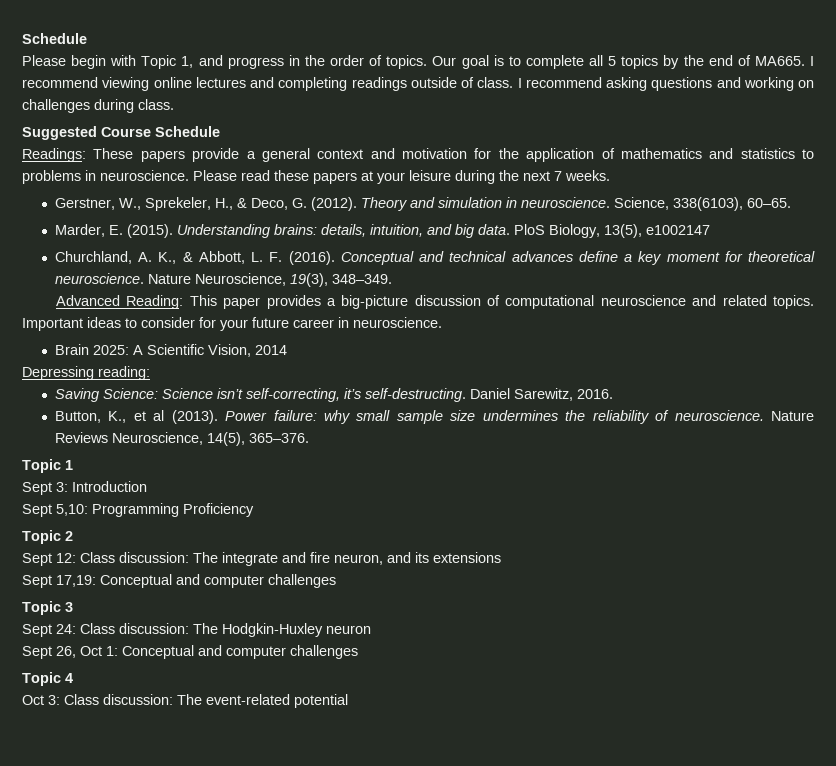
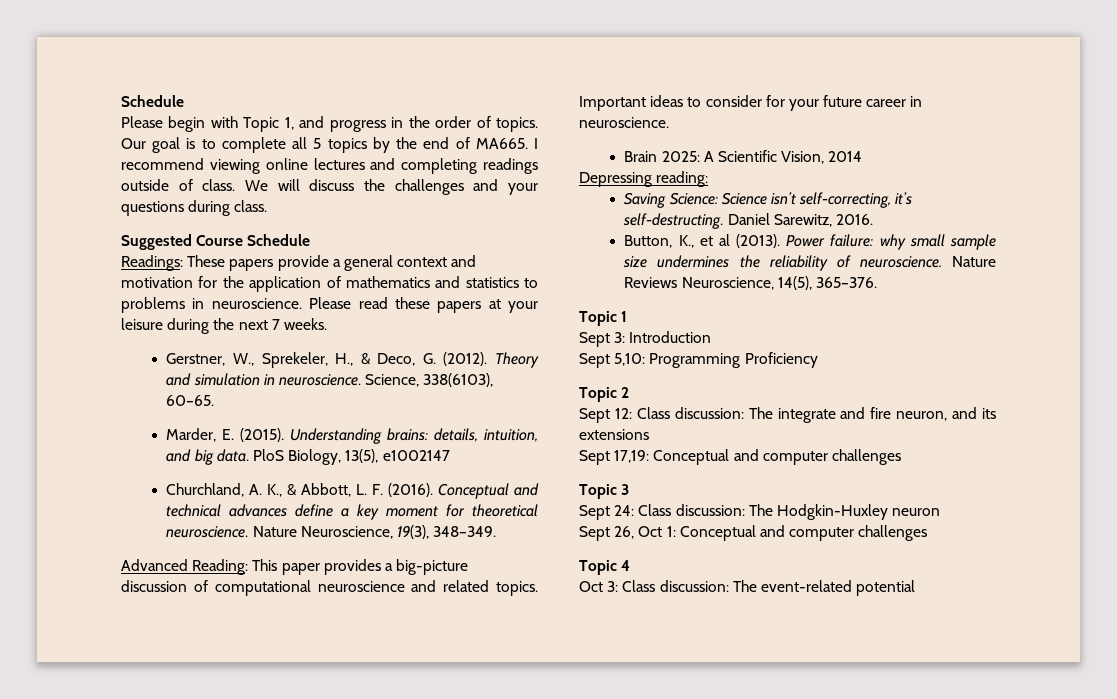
- I recommend asking questions and working on challenges during class.
+ We will discuss the challenges and your questions during class.

